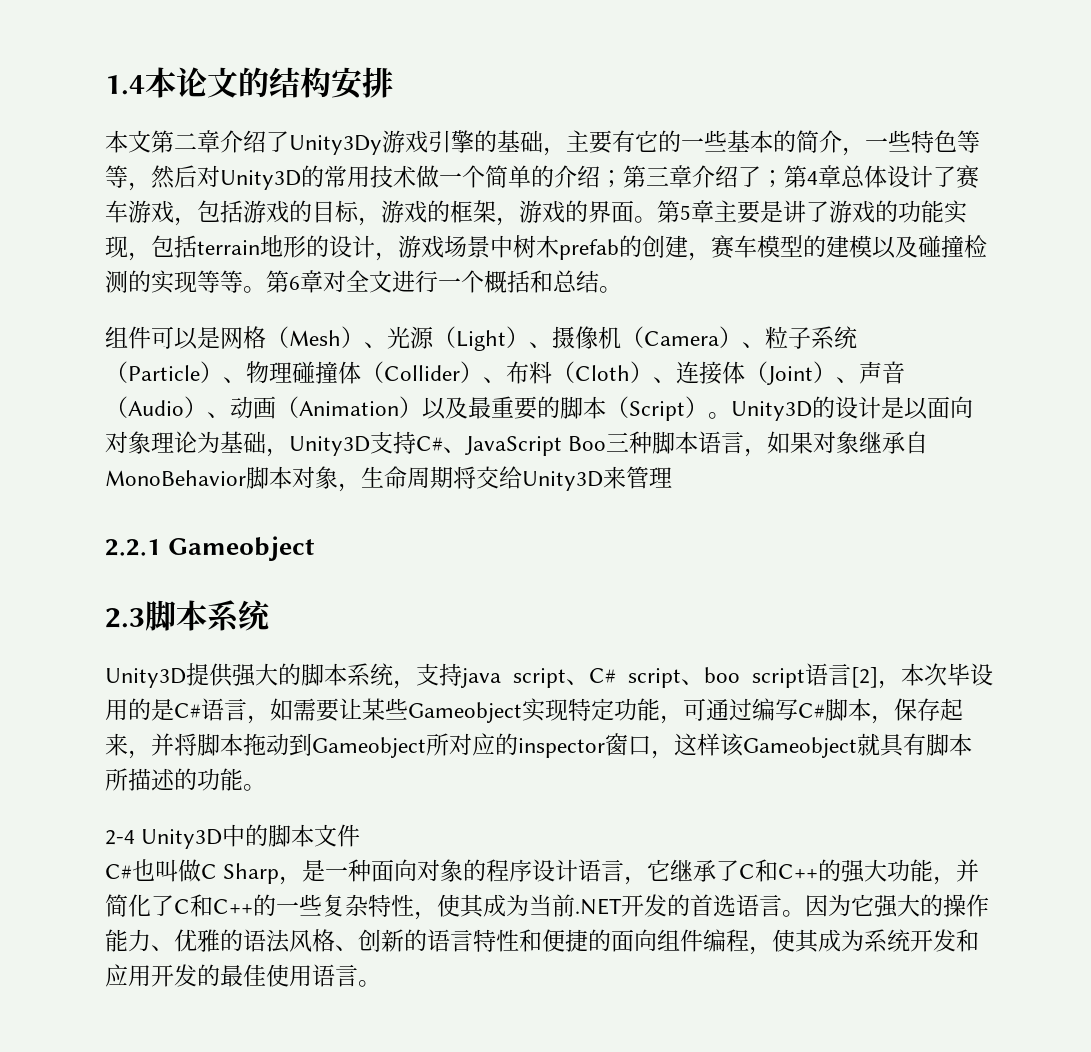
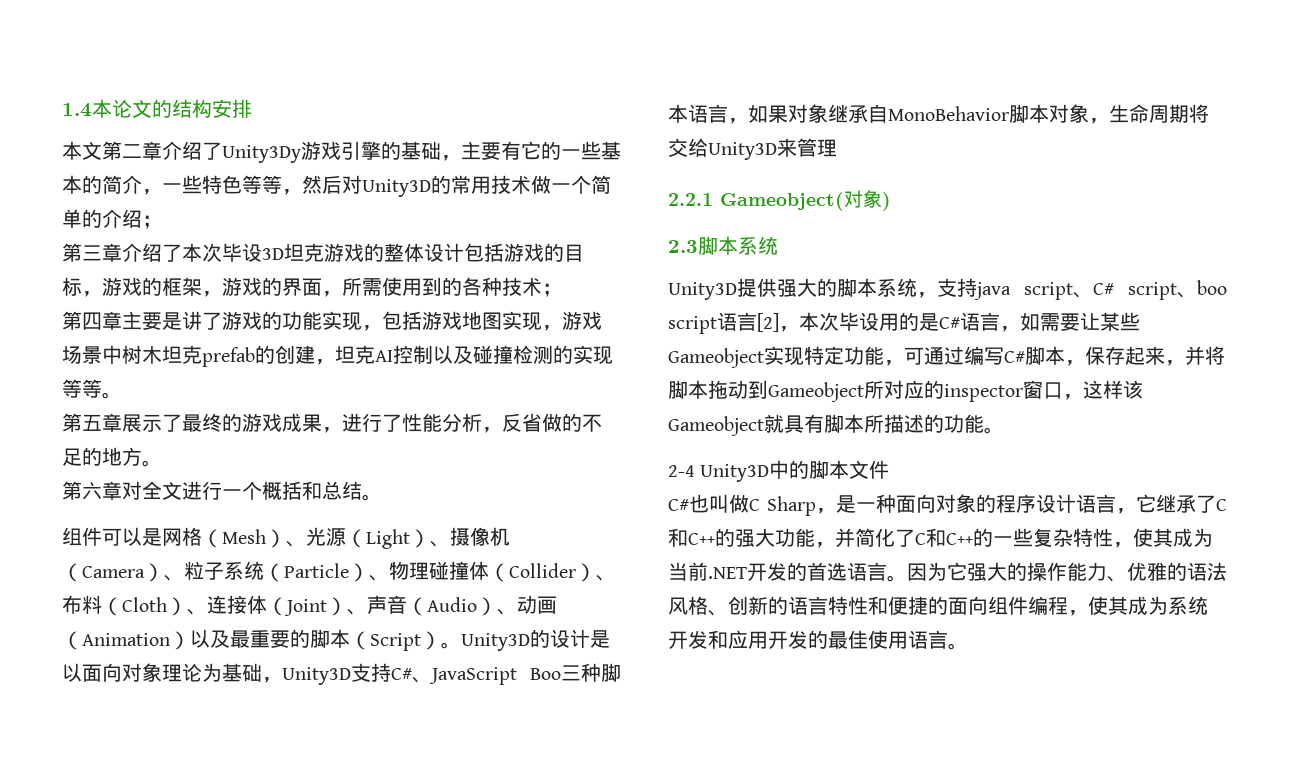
- 本文第二章介绍了Unity3Dy游戏引擎的基础，主要有它的一些基本的简介，一些特色等等，然后对Unity3D的常用技术做一个简单的介绍；第三章介绍了；第4章总体设计了赛车游戏，包括游戏的目标，游戏的框架，游戏的界面。第5章主要是讲了游戏的功能实现，包括terrain地形的设计，游戏场景中树木prefab的创建，赛车模型的建模以及碰撞检测的实现等等。第6章对全文进行一个概括和总结。
+ 本文第二章介绍了Unity3Dy游戏引擎的基础，主要有它的一些基本的简介，一些特色等等，然后对Unity3D的常用技术做一个简单的介绍；
+ 第三章介绍了本次毕设3D坦克游戏的整体设计包括游戏的目标，游戏的框架，游戏的界面，所需使用到的各种技术；
+ 第四章主要是讲了游戏的功能实现，包括游戏地图实现，游戏场景中树木坦克prefab的创建，坦克AI控制以及碰撞检测的实现等等。
+ 第五章展示了最终的游戏成果，进行了性能分析，反省做的不足的地方。
+ 第六章对全文进行一个概括和总结。
- 2.2.1 Gameobject
+ 2.2.1 Gameobject(对象)

